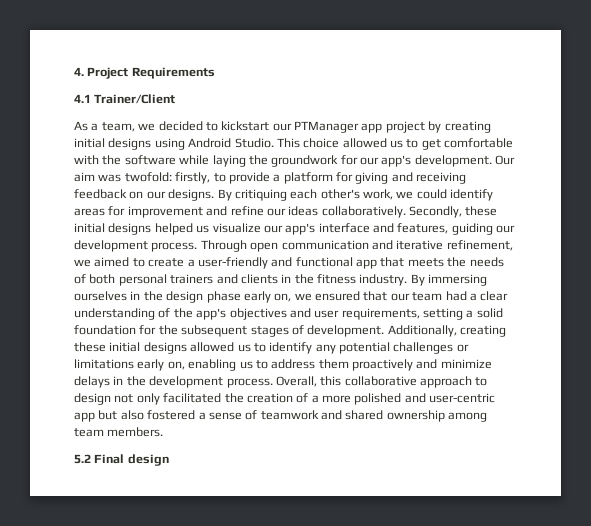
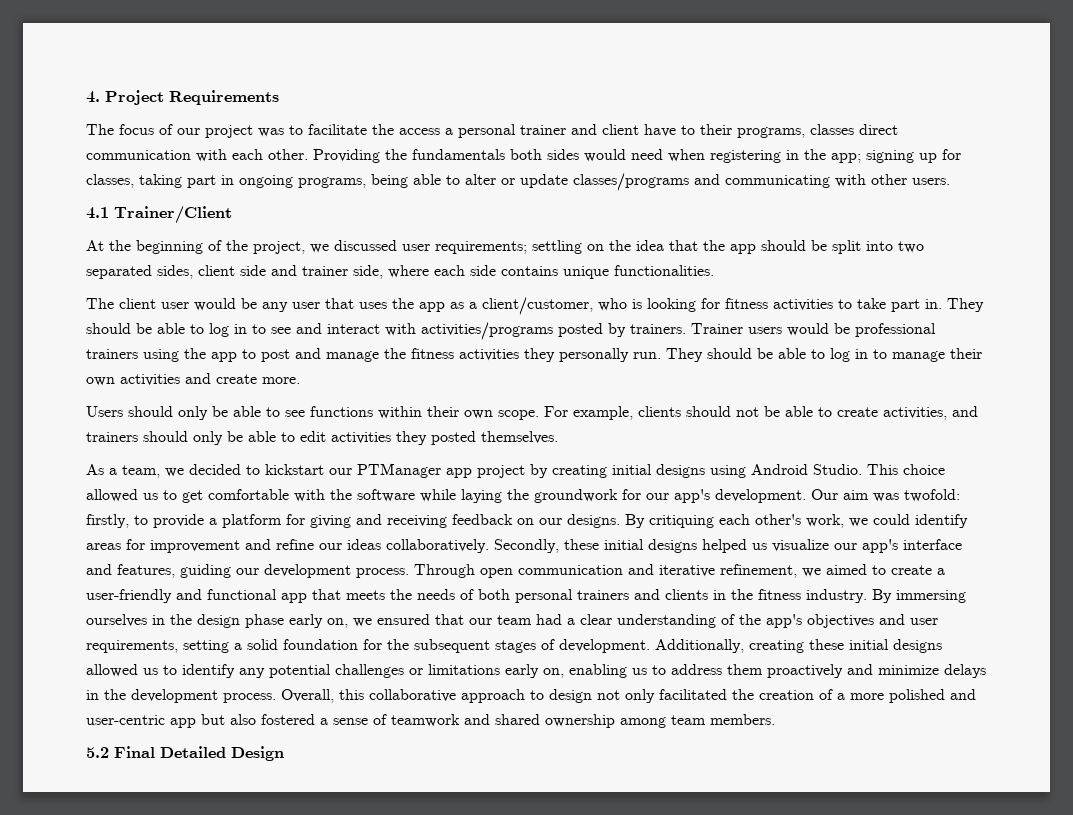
+ The focus of our project was to facilitate the access a personal trainer and client have to their programs, classes direct communication with each other. Providing the fundamentals both sides would need when registering in the app; signing up for classes, taking part in ongoing programs, being able to alter or update classes/programs and communicating with other users.
  4.1 Trainer/Client
+ At the beginning of the project, we discussed user requirements; settling on the idea that the app should be split into two separated sides, client side and trainer side, where each side contains unique functionalities.
+ The client user would be any user that uses the app as a client/customer, who is looking for fitness activities to take part in. They should be able to log in to see and interact with activities/programs posted by trainers. Trainer users would be professional trainers using the app to post and manage the fitness activities they personally run. They should be able to log in to manage their own activities and create more.
+ Users should only be able to see functions within their own scope. For example, clients should not be able to create activities, and trainers should only be able to edit activities they posted themselves.
- 5.2 Final design
+ 5.2 Final Detailed Design

